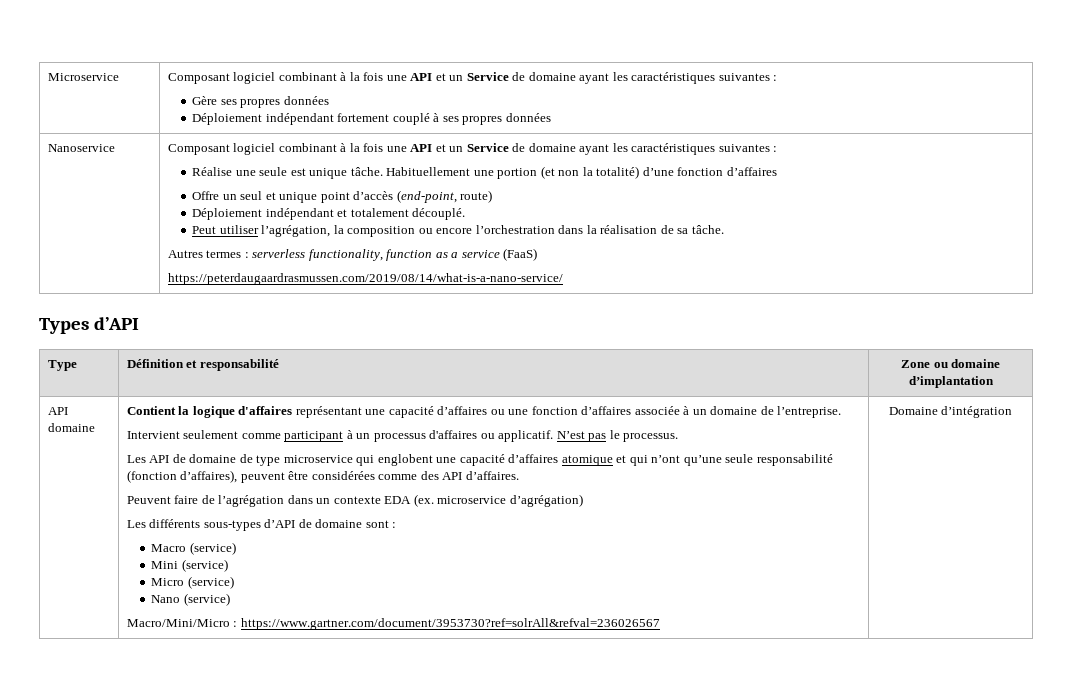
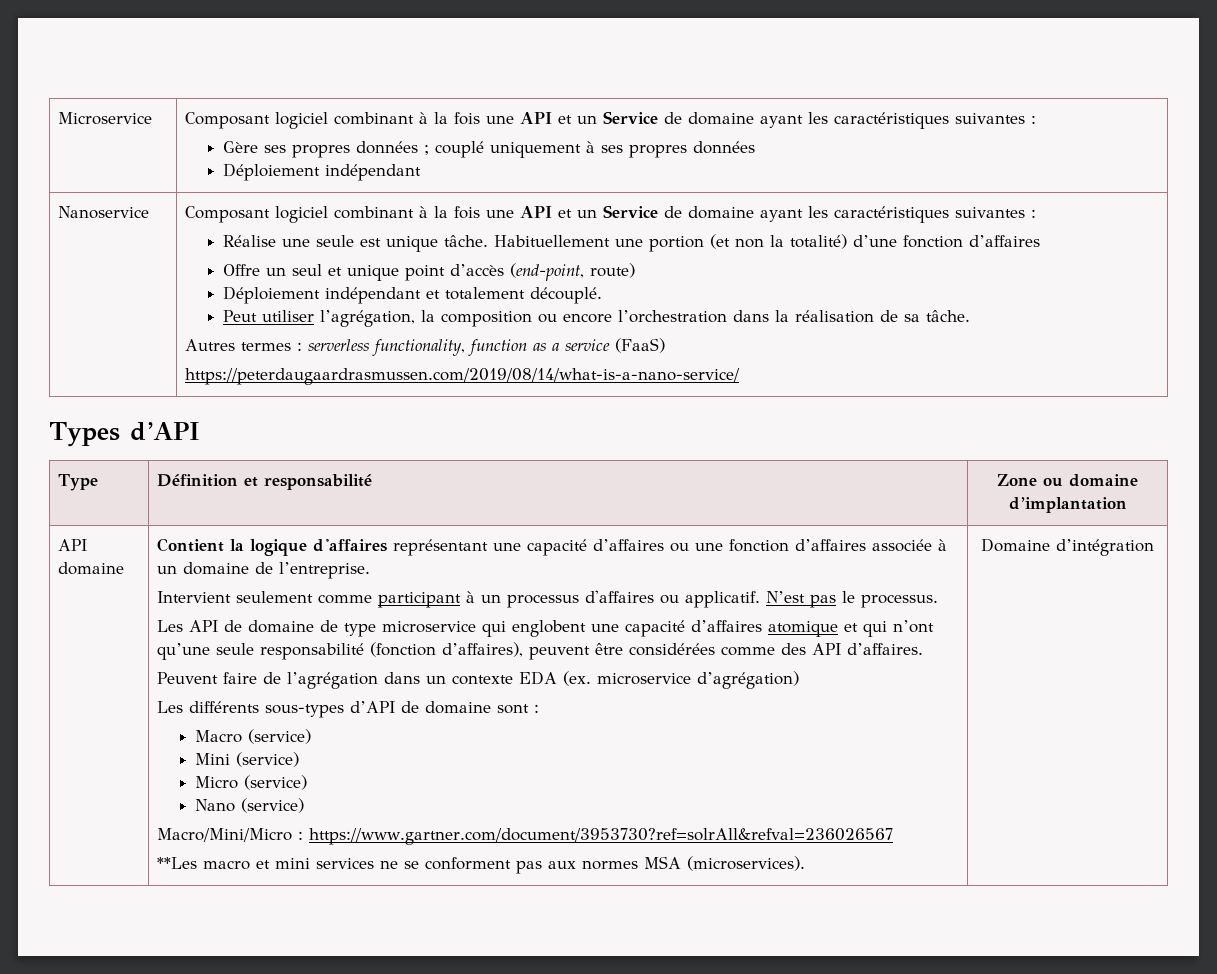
  Microservice | Composant logiciel combinant à la fois une API et un Service de domaine ayant les caractéristiques suivantes :
- Gère ses propres données
- Déploiement indépendant fortement couplé à ses propres données
+ Gère ses propres données ; couplé uniquement à ses propres données
+ Déploiement indépendant
+ **Les macro et mini services ne se conforment pas aux normes MSA (microservices).

